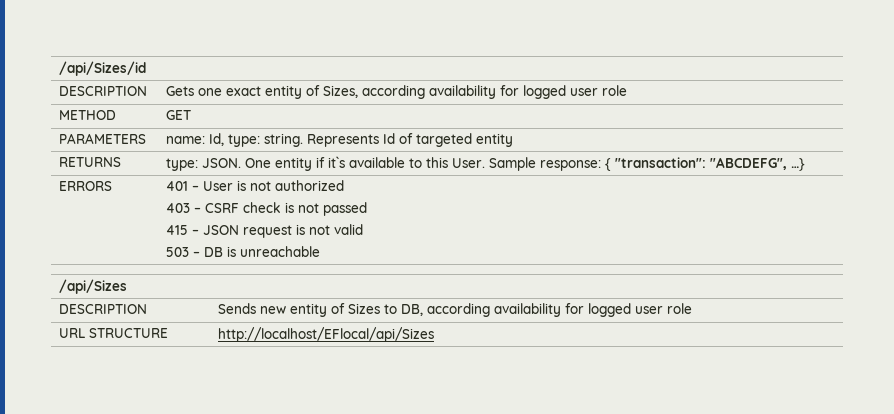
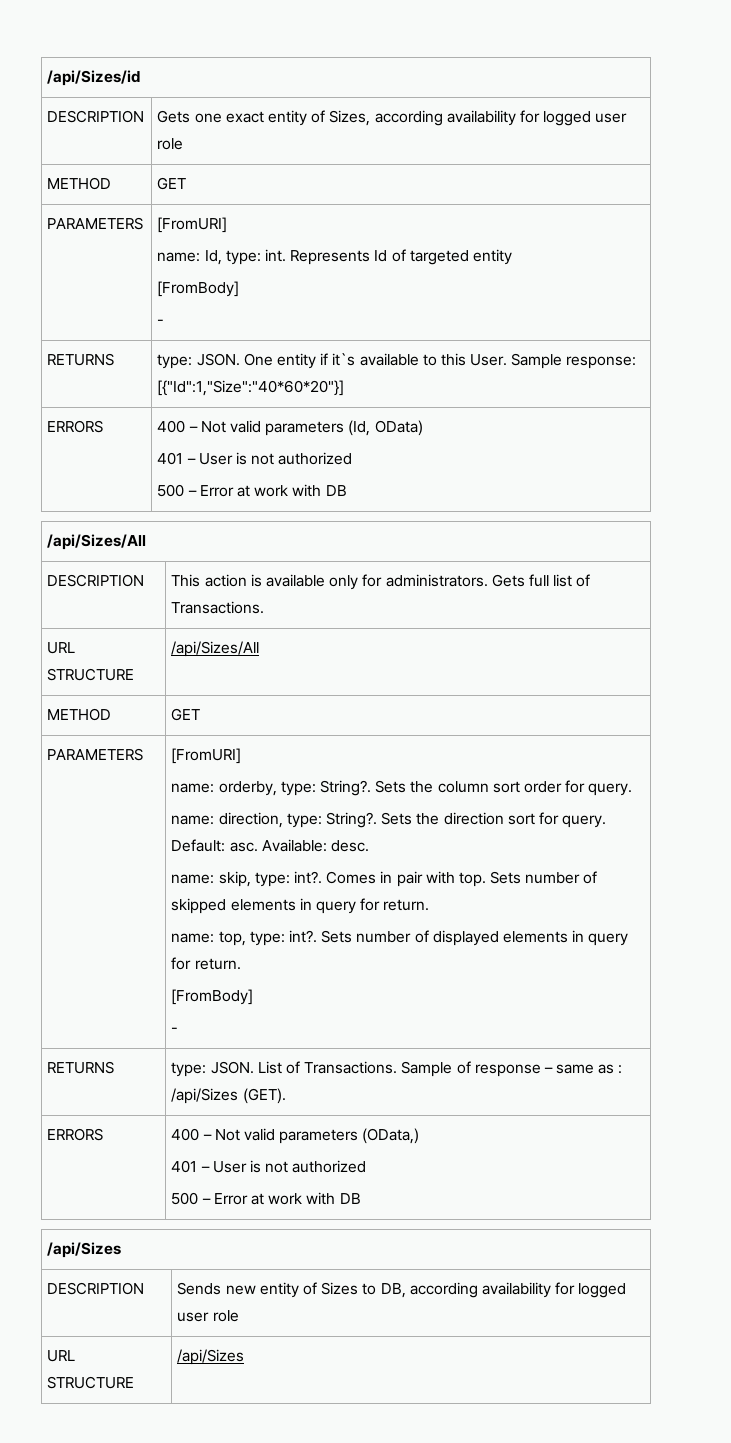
  DESCRIPTION | Gets one exact entity of Sizes, according availability for logged user role
  METHOD | GET
- PARAMETERS | name: Id, type: string. Represents Id of targeted entity
+ PARAMETERS | [FromURI]
+ name: Id, type: int. Represents Id of targeted entity
+ [FromBody]
+ -
- RETURNS | type: JSON. One entity if it`s available to this User. Sample response: { "transaction": "ABCDEFG", …}
- ERRORS | 401 – User is not authorized
- 403 – CSRF check is not passed
- 415 – JSON request is not valid
- 503 – DB is unreachable
+ RETURNS | type: JSON. One entity if it`s available to this User. Sample response: [{"Id":1,"Size":"40*60*20"}]
+ ERRORS | 400 – Not valid parameters (Id, OData)
+ 401 – User is not authorized
+ 500 – Error at work with DB
+ /api/Sizes/All
+ DESCRIPTION | This action is available only for administrators. Gets full list of Transactions.
+ URL STRUCTURE | /api/Sizes/All
+ METHOD | GET
+ PARAMETERS | [FromURI]
+ name: orderby, type: String?. Sets the column sort order for query.
+ name: direction, type: String?. Sets the direction sort for query. Default: asc. Available: desc.
+ name: skip, type: int?. Comes in pair with top. Sets number of skipped elements in query for return.
+ name: top, type: int?. Sets number of displayed elements in query for return.
+ [FromBody]
+ -
+ RETURNS | type: JSON. List of Transactions. Sample of response – same as : /api/Sizes (GET).
+ ERRORS | 400 – Not valid parameters (OData,)
+ 401 – User is not authorized
+ 500 – Error at work with DB
- URL STRUCTURE | http://localhost/EFlocal/api/Sizes
+ URL STRUCTURE | /api/Sizes

